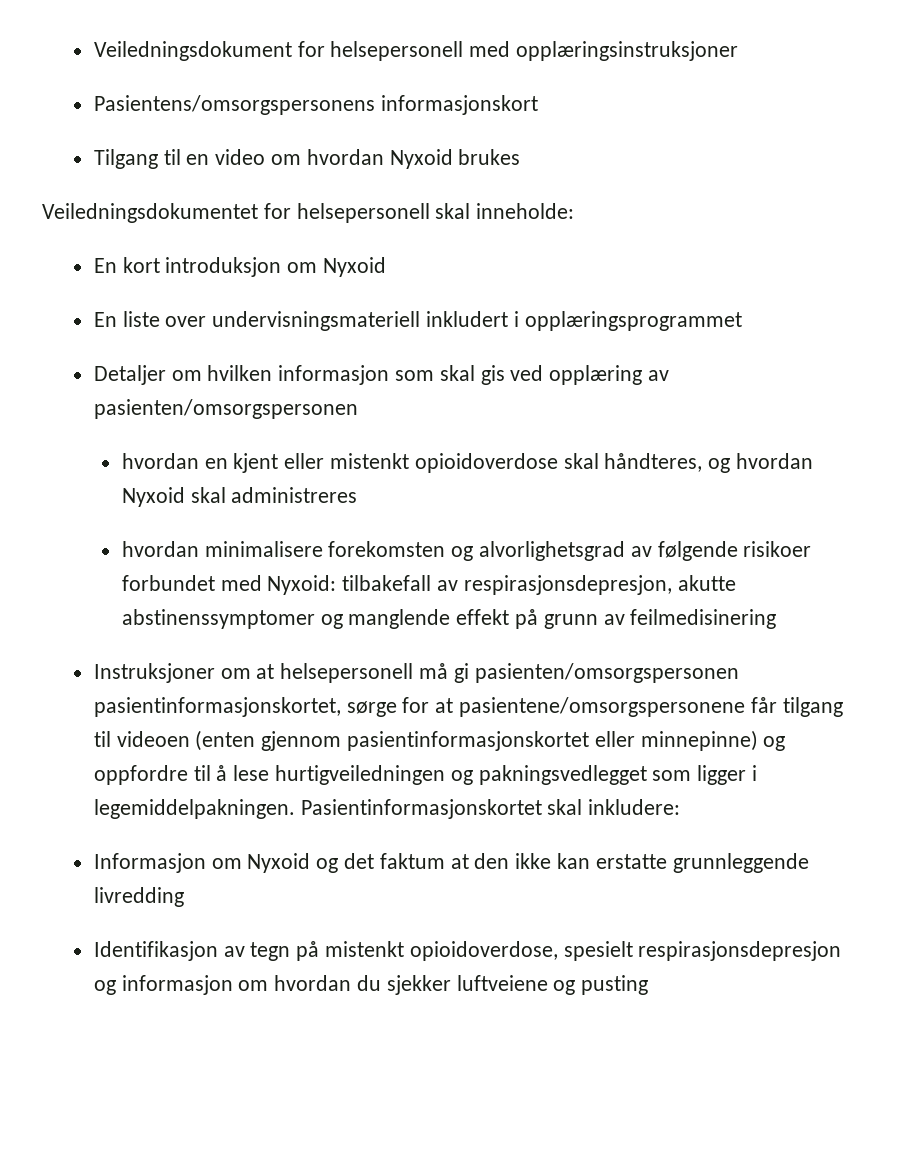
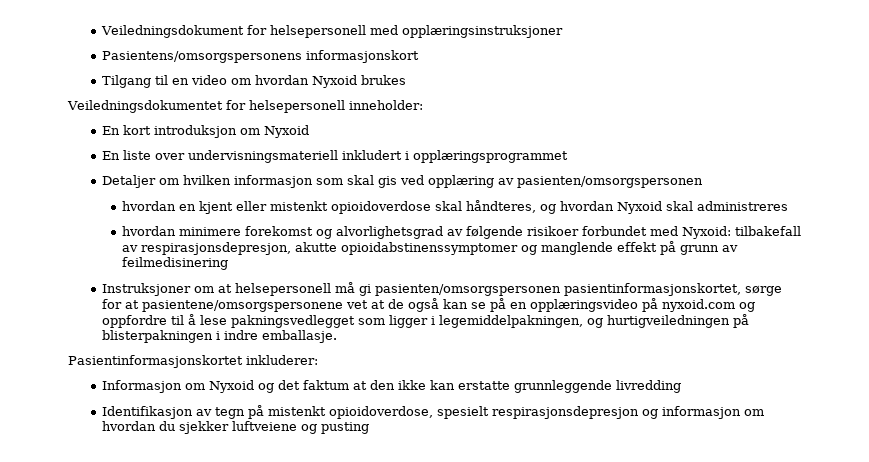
- Veiledningsdokumentet for helsepersonell skal inneholde:
+ Veiledningsdokumentet for helsepersonell inneholder:
- hvordan minimalisere forekomsten og alvorlighetsgrad av følgende risikoer forbundet med Nyxoid: tilbakefall av respirasjonsdepresjon, akutte abstinenssymptomer og manglende effekt på grunn av feilmedisinering
+ hvordan minimere forekomst og alvorlighetsgrad av følgende risikoer forbundet med Nyxoid: tilbakefall av respirasjonsdepresjon, akutte opioidabstinenssymptomer og manglende effekt på grunn av feilmedisinering
- Instruksjoner om at helsepersonell må gi pasienten/omsorgspersonen pasientinformasjonskortet, sørge for at pasientene/omsorgspersonene får tilgang til videoen (enten gjennom pasientinformasjonskortet eller minnepinne) og oppfordre til å lese hurtigveiledningen og pakningsvedlegget som ligger i legemiddelpakningen. Pasientinformasjonskortet skal inkludere:
+ Instruksjoner om at helsepersonell må gi pasienten/omsorgspersonen pasientinformasjonskortet, sørge for at pasientene/omsorgspersonene vet at de også kan se på en opplæringsvideo på nyxoid.com og oppfordre til å lese pakningsvedlegget som ligger i legemiddelpakningen, og hurtigveiledningen på blisterpakningen i indre emballasje.
+ Pasientinformasjonskortet inkluderer:

